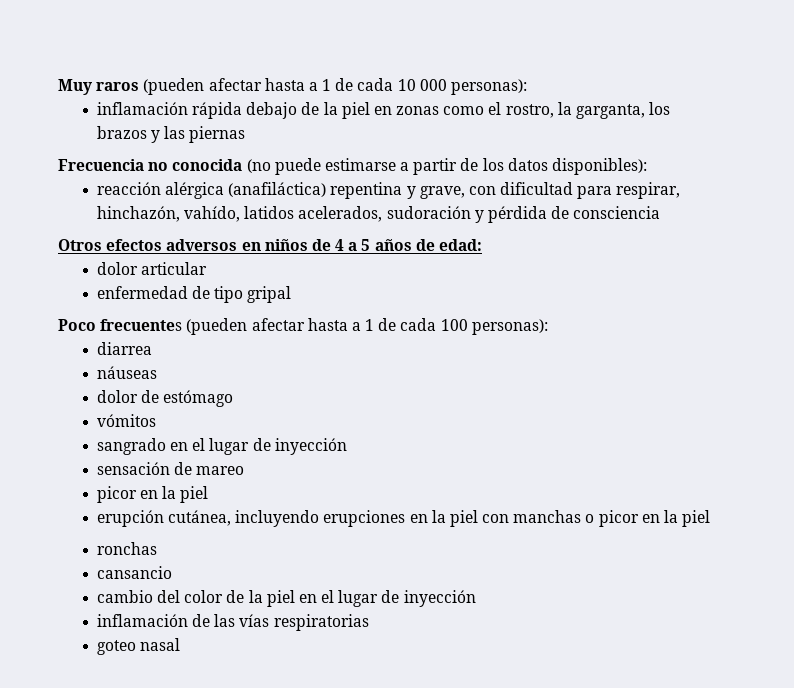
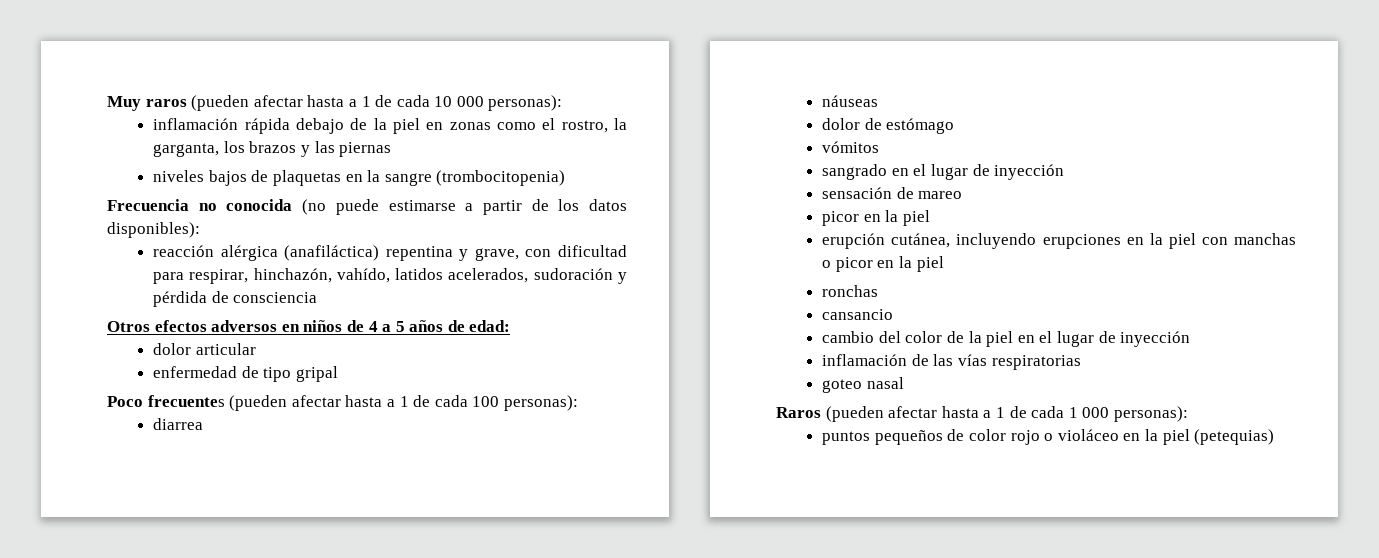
+ niveles bajos de plaquetas en la sangre (trombocitopenia)
+ Raros (pueden afectar hasta a 1 de cada 1 000 personas):
+ puntos pequeños de color rojo o violáceo en la piel (petequias)

